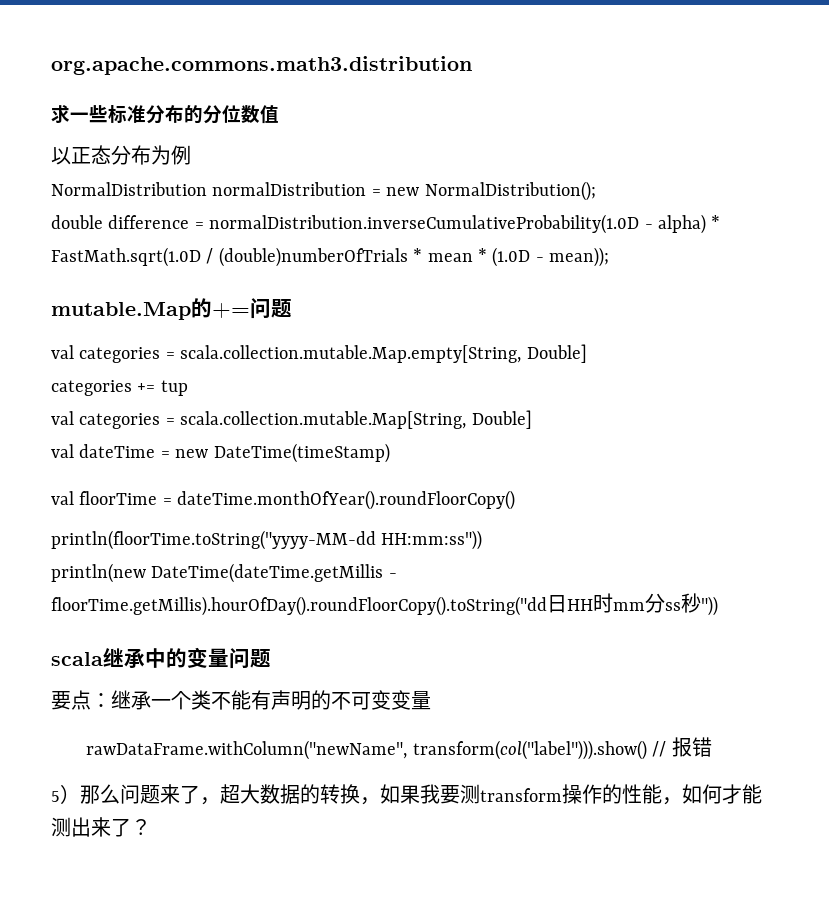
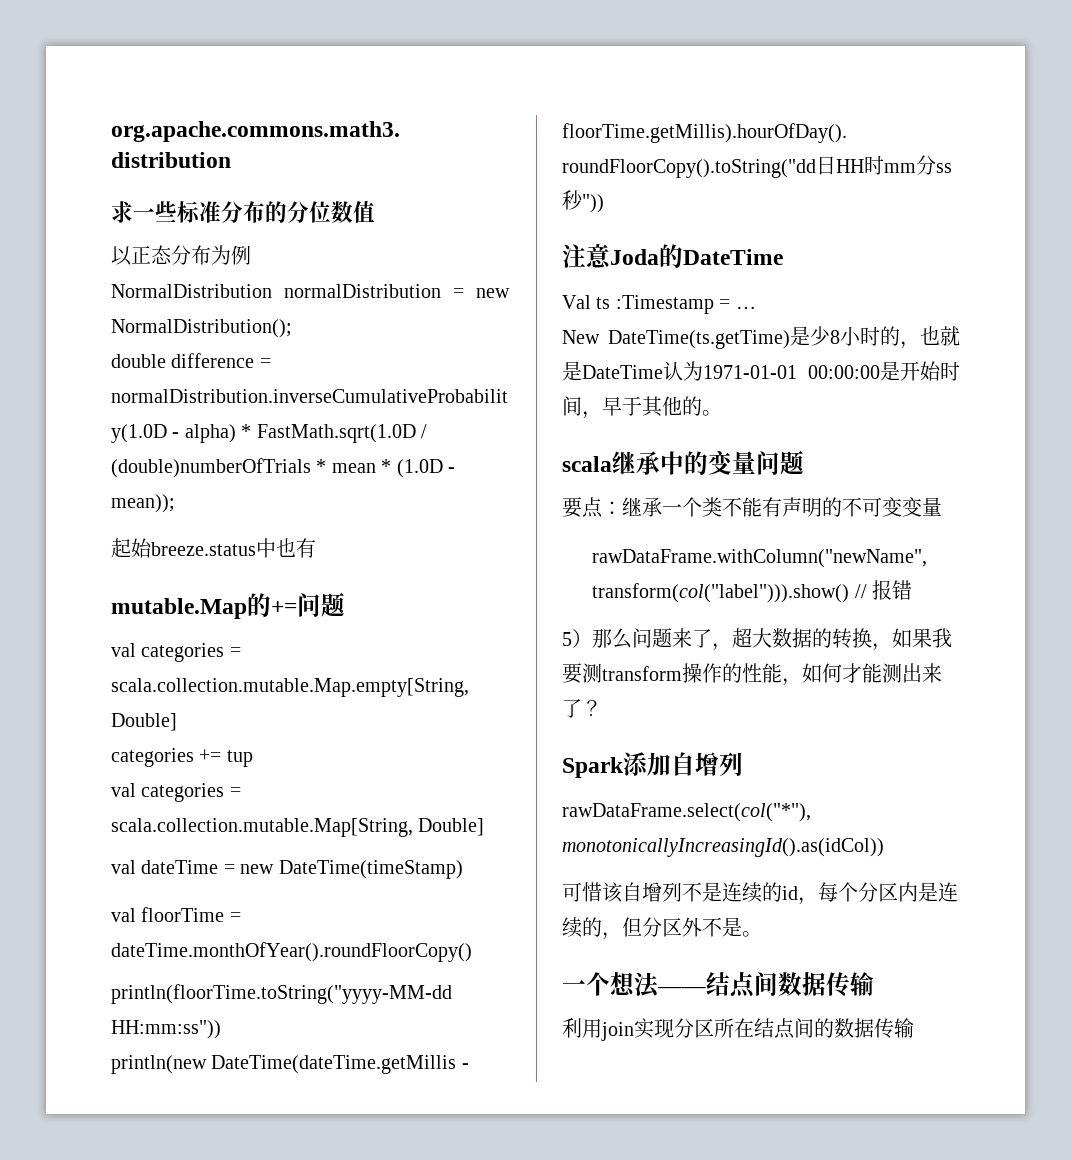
+ 起始breeze.status中也有
+ 注意Joda的DateTime
+ Val ts :Timestamp = …
+ New DateTime(ts.getTime)是少8小时的，也就是DateTime认为1971-01-01 00:00:00是开始时间，早于其他的。
+ Spark添加自增列
+ rawDataFrame.select(col("*"), monotonicallyIncreasingId().as(idCol))
+ 可惜该自增列不是连续的id，每个分区内是连续的，但分区外不是。
+ 一个想法——结点间数据传输
+ 利用join实现分区所在结点间的数据传输

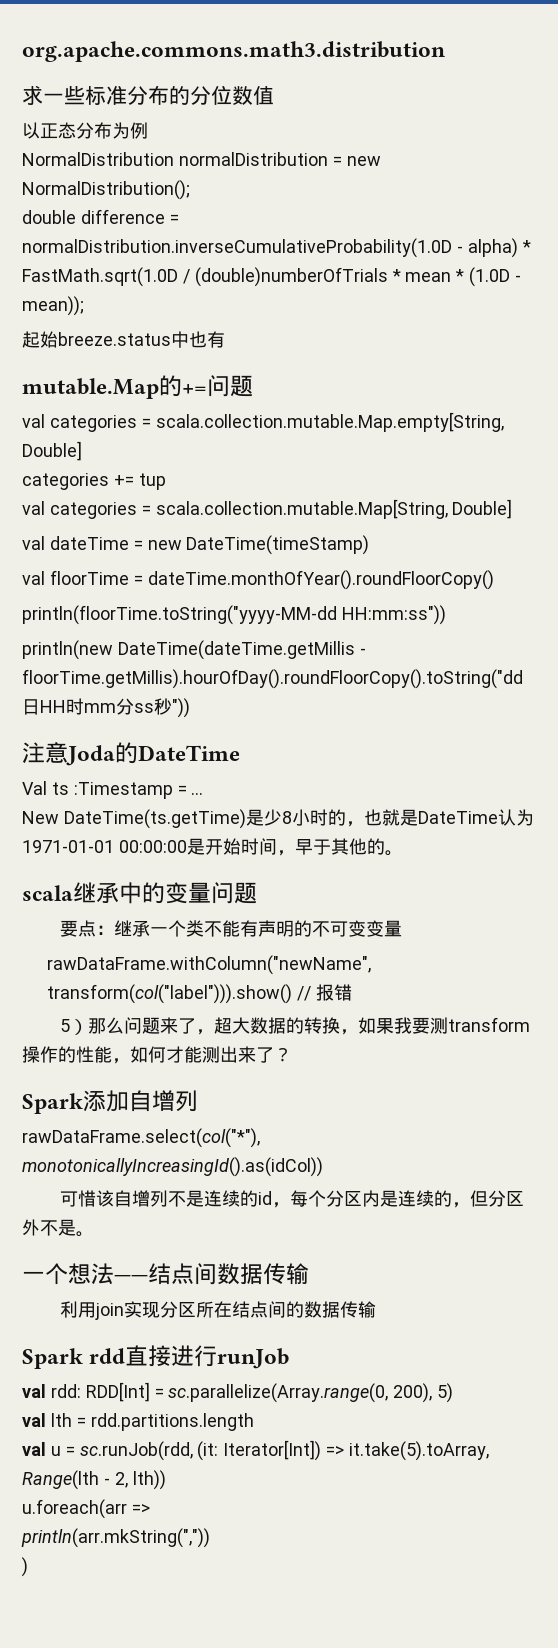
+ Spark rdd直接进行runJob
+ val rdd: RDD[Int] = sc.parallelize(Array.range(0, 200), 5)
+ val lth = rdd.partitions.length
+ val u = sc.runJob(rdd, (it: Iterator[Int]) => it.take(5).toArray, Range(lth - 2, lth))
+ u.foreach(arr =>
+ println(arr.mkString(","))
+ )

